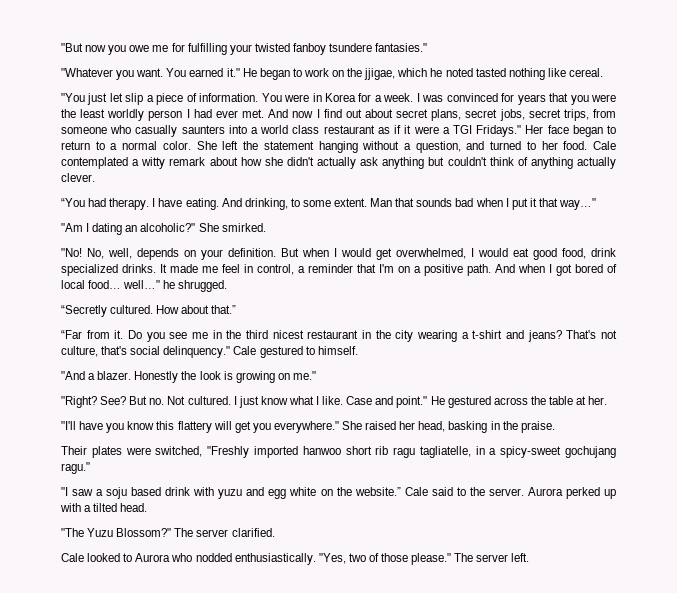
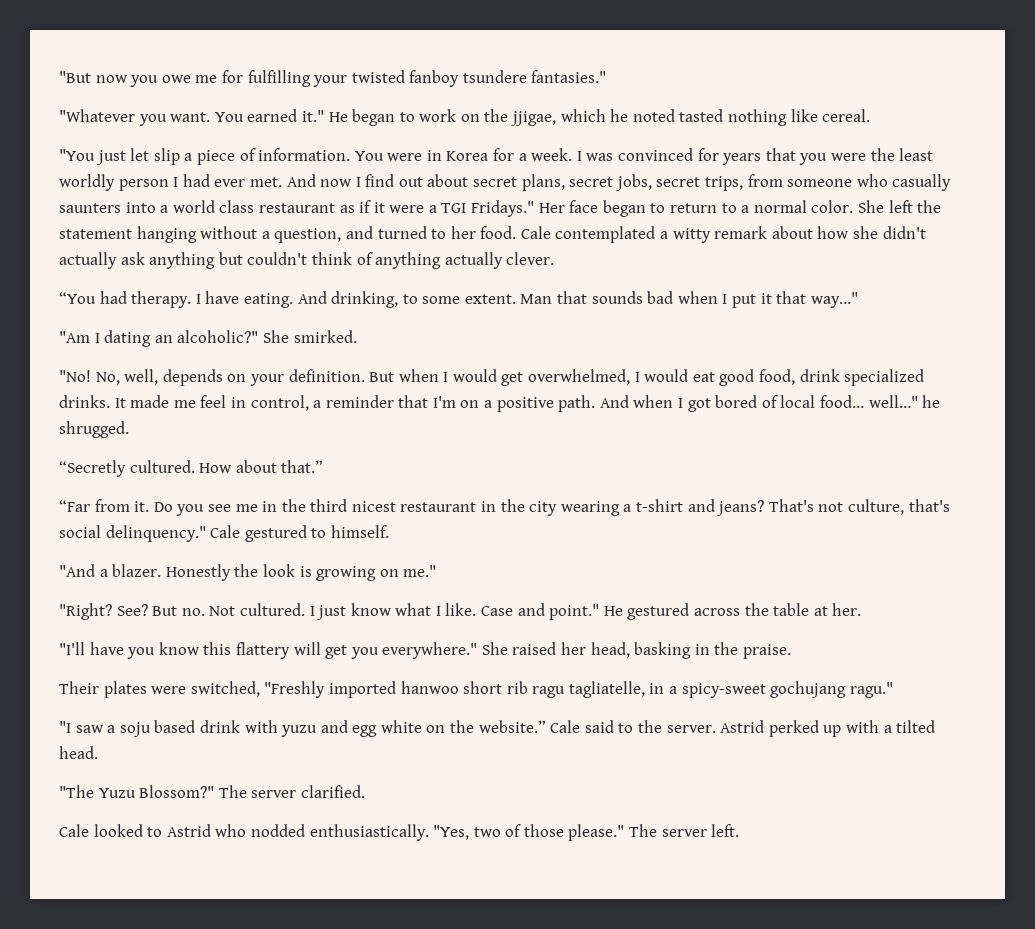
- Aurora perked up with a tilted head.
+ Astrid perked up with a tilted head.
- Cale looked to Aurora who nodded enthusiastically.
+ Cale looked to Astrid who nodded enthusiastically.

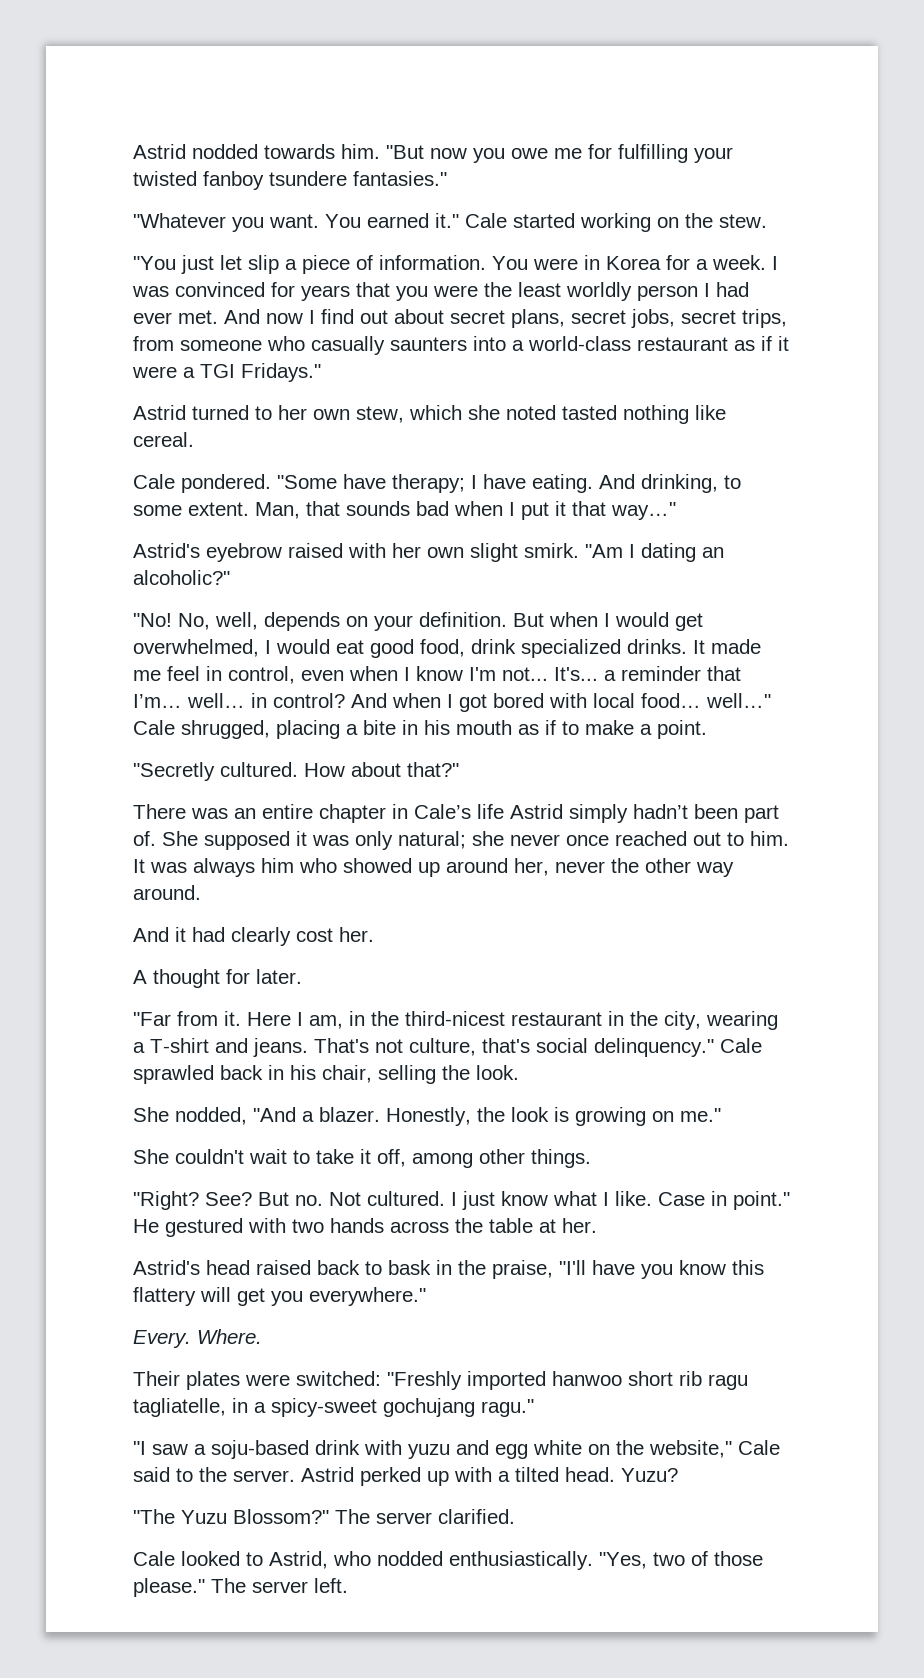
+ Astrid nodded towards him.
- He began to work on the jjigae, which he noted tasted nothing like cereal.
+ Cale started working on the stew.
- And now I find out about secret plans, secret jobs, secret trips, from someone who casually saunters into a world class restaurant as if it were a TGI Fridays." Her face began to return to a normal color. She left the statement hanging without a question, and turned to her food. Cale contemplated a witty remark about how she didn't actually ask anything but couldn't think of anything actually clever.
- “You had therapy. I have eating.
+ And now I find out about secret plans, secret jobs, secret trips, from someone who casually saunters into a world-class restaurant as if it were a TGI Fridays."
+ Astrid turned to her own stew, which she noted tasted nothing like cereal.
+ Cale pondered. "Some have therapy; I have eating.
- Man that sounds bad when I put it that way…"
+ Man, that sounds bad when I put it that way…"
+ Astrid's eyebrow raised with her own slight smirk.
- She smirked.
- It made me feel in control, a reminder that I'm on a positive path.
+ It made me feel in control, even when I know I'm not... It's... a reminder that I’m… well… in control?
- And when I got bored of local food… well…" he shrugged.
- “Secretly cultured. How about that.”
- “Far from it. Do you see me in the third nicest restaurant in the city wearing a t-shirt and jeans?
+ And when I got bored with local food… well…" Cale shrugged, placing a bite in his mouth as if to make a point.
+ "Secretly cultured. How about that?"
+ There was an entire chapter in Cale’s life Astrid simply hadn’t been part of. She supposed it was only natural; she never once reached out to him. It was always him who showed up around her, never the other way around.
+ And it had clearly cost her.
+ A thought for later.
+ "Far from it. Here I am, in the third-nicest restaurant in the city, wearing a T-shirt and jeans.
- Cale gestured to himself.
- "And a blazer.
+ Cale sprawled back in his chair, selling the look.
+ She nodded, "And a blazer.
- Honestly the look is growing on me."
+ Honestly, the look is growing on me."
+ She couldn't wait to take it off, among other things.
- Case and point."
+ Case in point."
- He gestured across the table at her.
+ He gestured with two hands across the table at her.
- "I'll have you know this flattery will get you everywhere." She raised her head, basking in the praise.
+ Astrid's head raised back to bask in the praise, "I'll have you know this flattery will get you everywhere."
+ Every. Where.
- Their plates were switched, "Freshly imported hanwoo short rib ragu tagliatelle, in a spicy-sweet gochujang ragu."
+ Their plates were switched: "Freshly imported hanwoo short rib ragu tagliatelle, in a spicy-sweet gochujang ragu."
- "I saw a soju based drink with yuzu and egg white on the website.” Cale said to the server.
+ "I saw a soju-based drink with yuzu and egg white on the website," Cale said to the server.
+ Yuzu?
- Cale looked to Astrid who nodded enthusiastically.
+ Cale looked to Astrid, who nodded enthusiastically.

